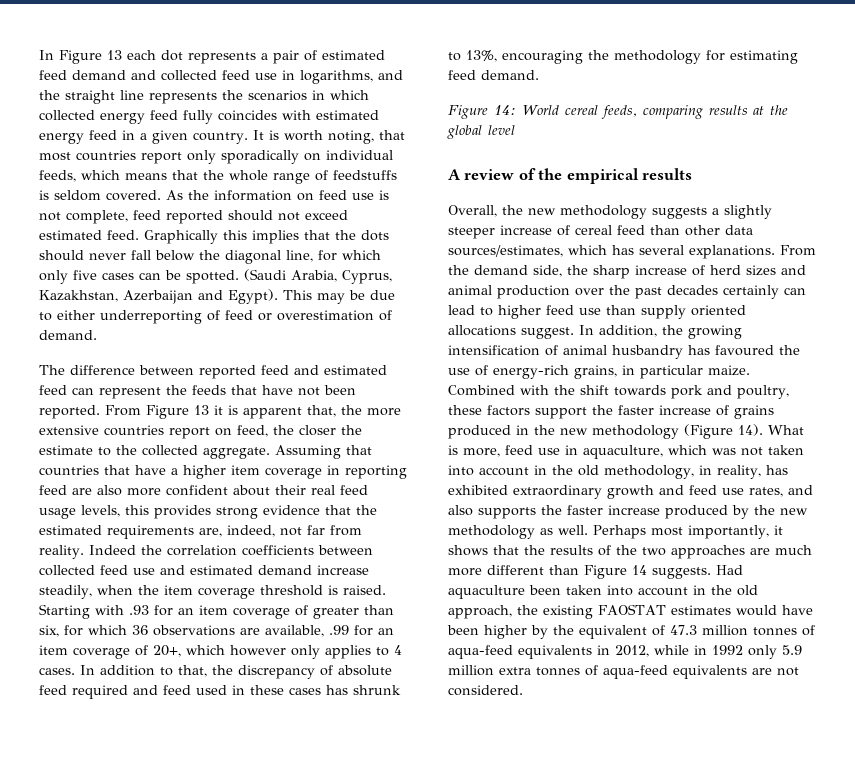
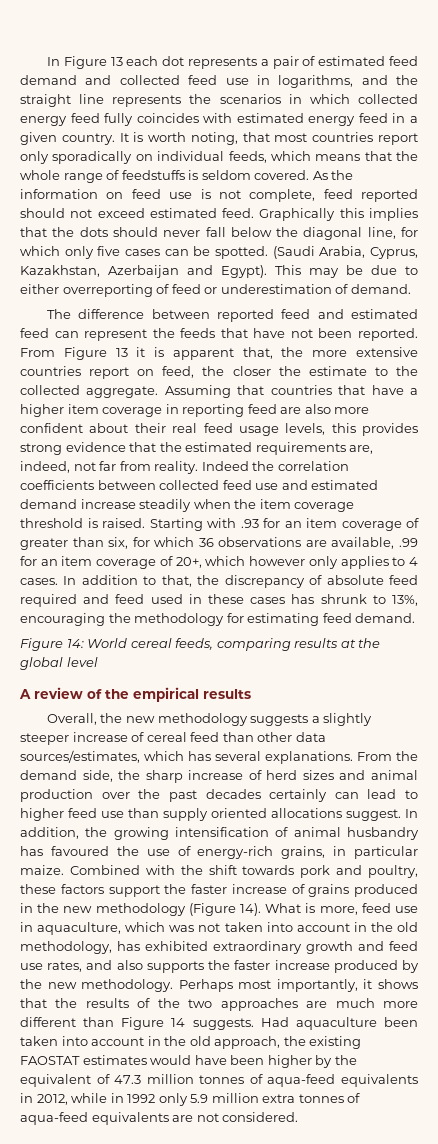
- This may be due to either underreporting of feed or overestimation of demand.
+ This may be due to either overreporting of feed or underestimation of demand.
- Indeed the correlation coefficients between collected feed use and estimated demand increase steadily, when the item coverage threshold is raised.
+ Indeed the correlation coefficients between collected feed use and estimated demand increase steadily when the item coverage threshold is raised.
- What is more, feed use in aquaculture, which was not taken into account in the old methodology, in reality, has exhibited extraordinary growth and feed use rates, and also supports the faster increase produced by the new methodology as well.
+ What is more, feed use in aquaculture, which was not taken into account in the old methodology, has exhibited extraordinary growth and feed use rates, and also supports the faster increase produced by the new methodology.

